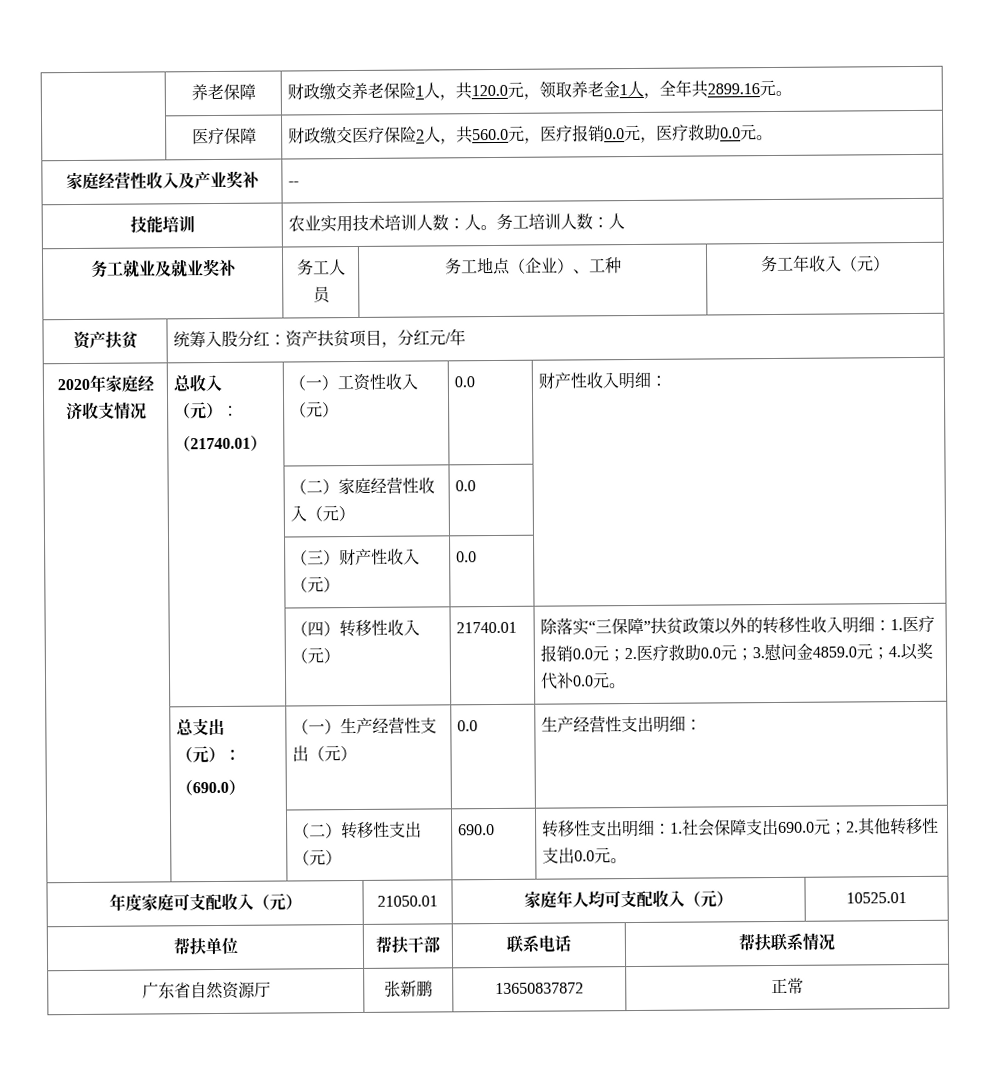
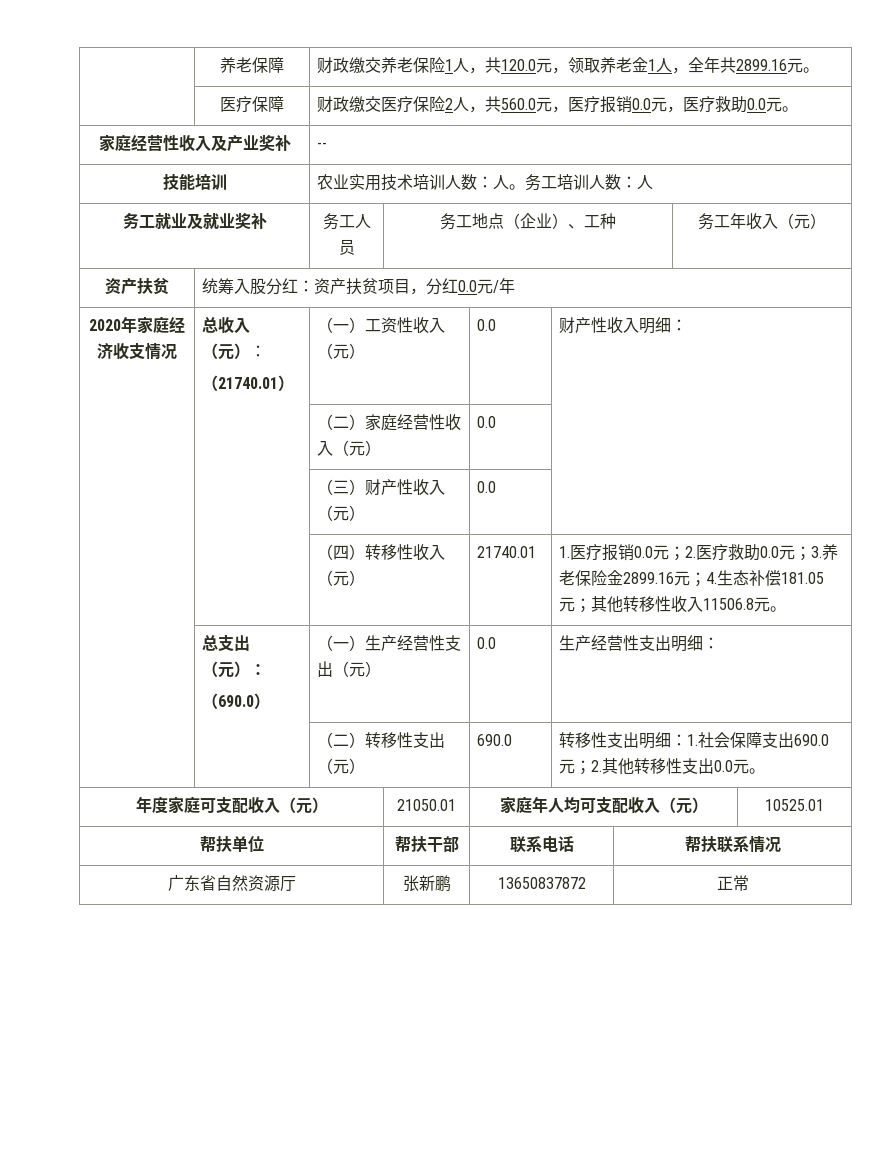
- 资产扶贫 | 统筹入股分红：资产扶贫项目，分红元/年
+ 资产扶贫 | 统筹入股分红：资产扶贫项目，分红0.0元/年
- | | （四）转移性收入（元） | 21740.01 | 除落实“三保障”扶贫政策以外的转移性收入明细：1.医疗报销0.0元；2.医疗救助0.0元；3.慰问金4859.0元；4.以奖代补0.0元。
+ | | （四）转移性收入（元） | 21740.01 | 1.医疗报销0.0元；2.医疗救助0.0元；3.养老保险金2899.16元；4.生态补偿181.05元；其他转移性收入11506.8元。

